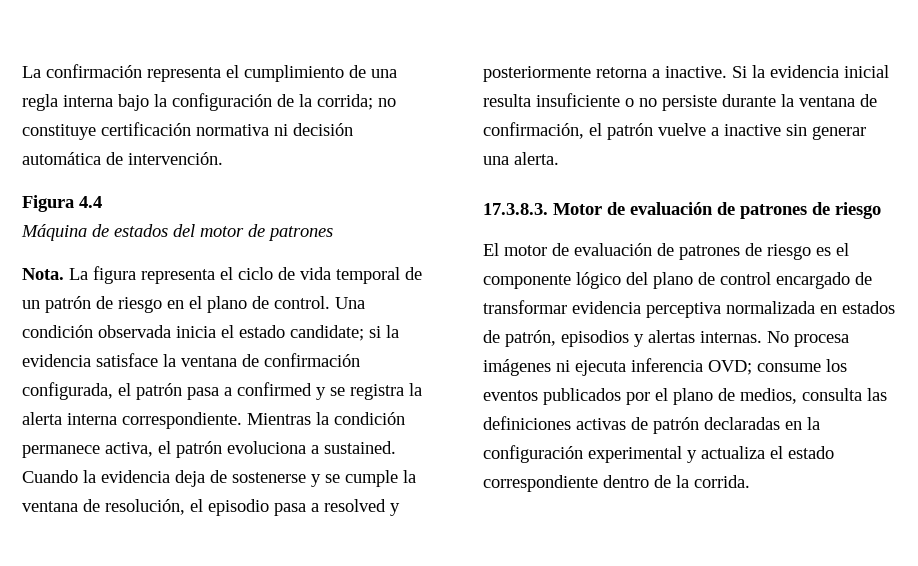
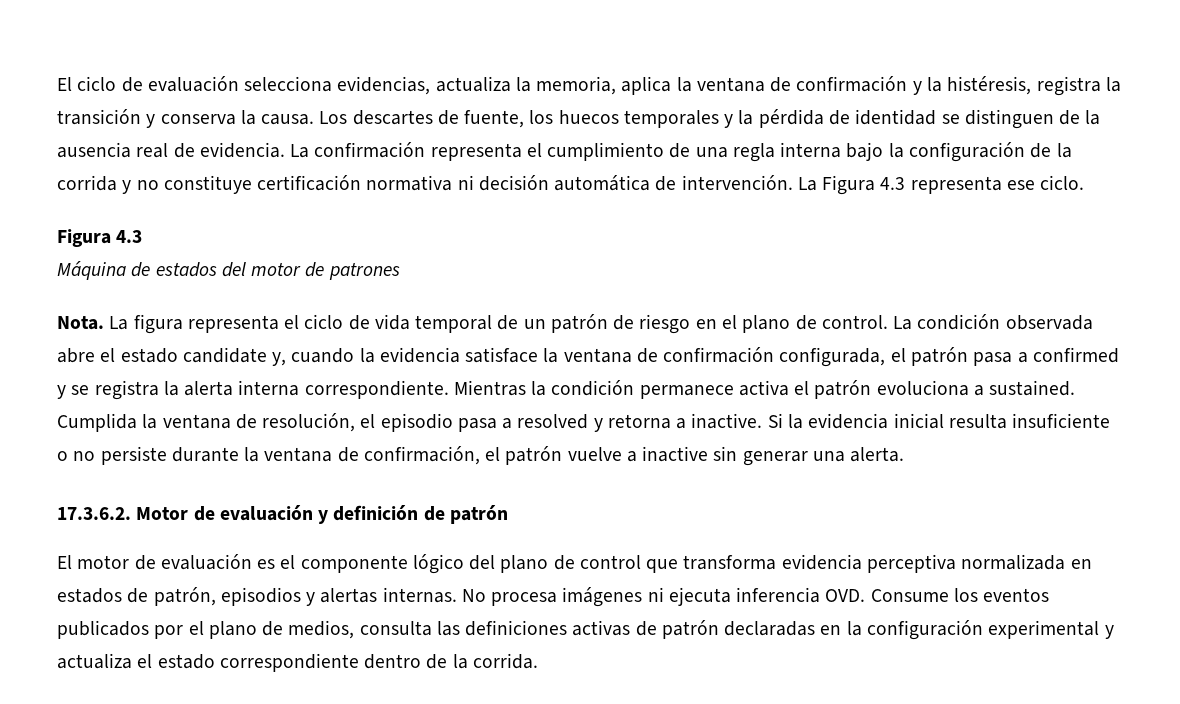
+ El ciclo de evaluación selecciona evidencias, actualiza la memoria, aplica la ventana de confirmación y la histéresis, registra la transición y conserva la causa. Los descartes de fuente, los huecos temporales y la pérdida de identidad se distinguen de la ausencia real de evidencia.
- La confirmación representa el cumplimiento de una regla interna bajo la configuración de la corrida; no constituye certificación normativa ni decisión automática de intervención.
- Figura 4.4
+ La confirmación representa el cumplimiento de una regla interna bajo la configuración de la corrida y no constituye certificación normativa ni decisión automática de intervención. La Figura 4.3 representa ese ciclo.
+ Figura 4.3
- Una condición observada inicia el estado candidate; si la evidencia satisface la ventana de confirmación configurada, el patrón pasa a confirmed y se registra la alerta interna correspondiente.
+ La condición observada abre el estado candidate y, cuando la evidencia satisface la ventana de confirmación configurada, el patrón pasa a confirmed y se registra la alerta interna correspondiente.
- Mientras la condición permanece activa, el patrón evoluciona a sustained.
+ Mientras la condición permanece activa el patrón evoluciona a sustained.
- Cuando la evidencia deja de sostenerse y se cumple la ventana de resolución, el episodio pasa a resolved y posteriormente retorna a inactive.
+ Cumplida la ventana de resolución, el episodio pasa a resolved y retorna a inactive.
- 17.3.8.3. Motor de evaluación de patrones de riesgo
+ 17.3.6.2. Motor de evaluación y definición de patrón
- El motor de evaluación de patrones de riesgo es el componente lógico del plano de control encargado de transformar evidencia perceptiva normalizada en estados de patrón, episodios y alertas internas.
+ El motor de evaluación es el componente lógico del plano de control que transforma evidencia perceptiva normalizada en estados de patrón, episodios y alertas internas.
- No procesa imágenes ni ejecuta inferencia OVD; consume los eventos publicados por el plano de medios, consulta las definiciones activas de patrón declaradas en la configuración experimental y actualiza el estado correspondiente dentro de la corrida.
+ No procesa imágenes ni ejecuta inferencia OVD. Consume los eventos publicados por el plano de medios, consulta las definiciones activas de patrón declaradas en la configuración experimental y actualiza el estado correspondiente dentro de la corrida.

